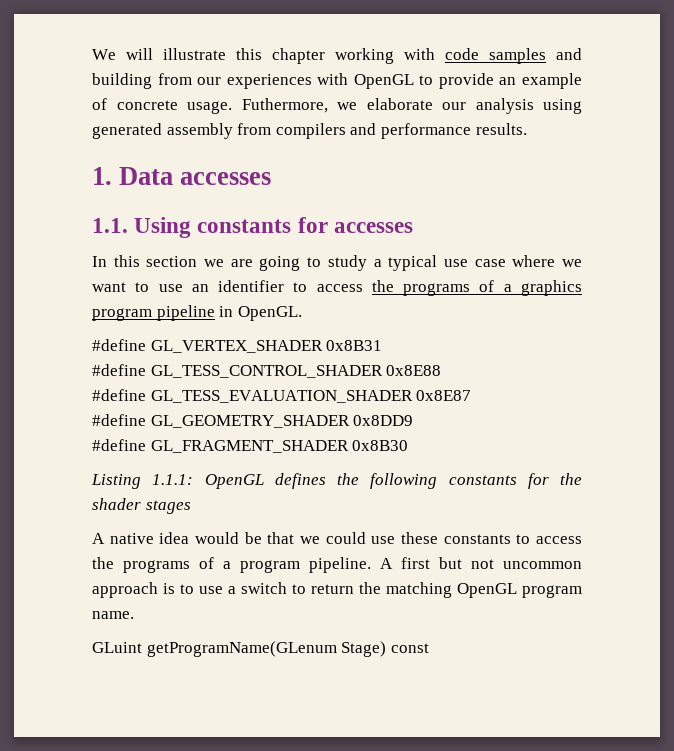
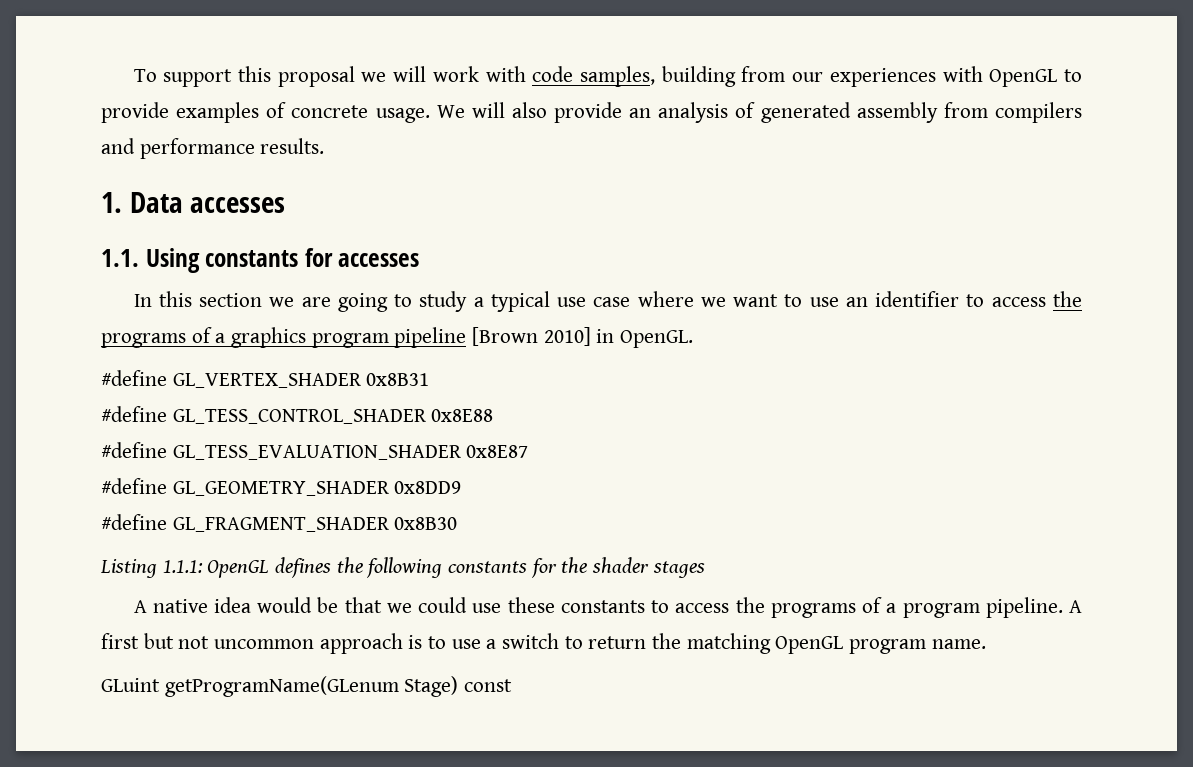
- We will illustrate this chapter working with code samples and building from our experiences with OpenGL to provide an example of concrete usage.
+ To support this proposal we will work with code samples, building from our experiences with OpenGL to provide examples of concrete usage.
- Futhermore, we elaborate our analysis using generated assembly from compilers and performance results.
+ We will also provide an analysis of generated assembly from compilers and performance results.
- In this section we are going to study a typical use case where we want to use an identifier to access the programs of a graphics program pipeline in OpenGL.
+ In this section we are going to study a typical use case where we want to use an identifier to access the programs of a graphics program pipeline [Brown 2010] in OpenGL.

